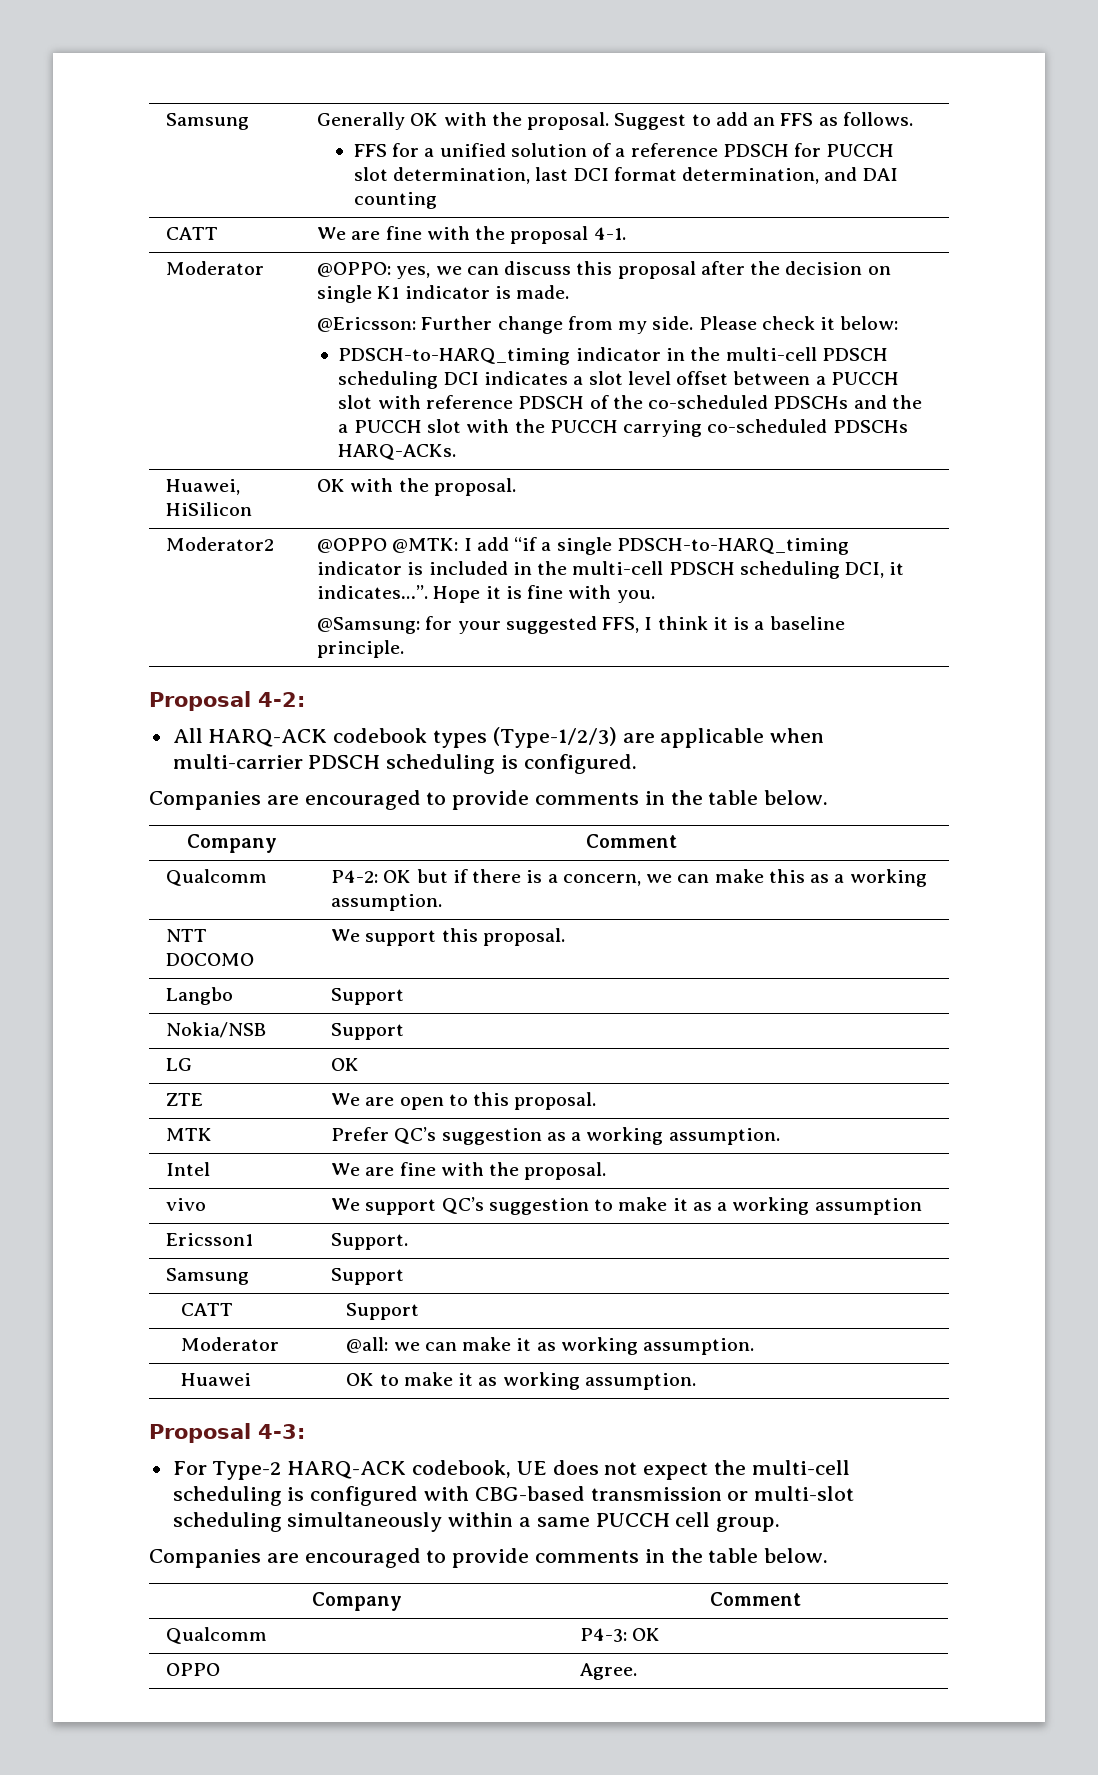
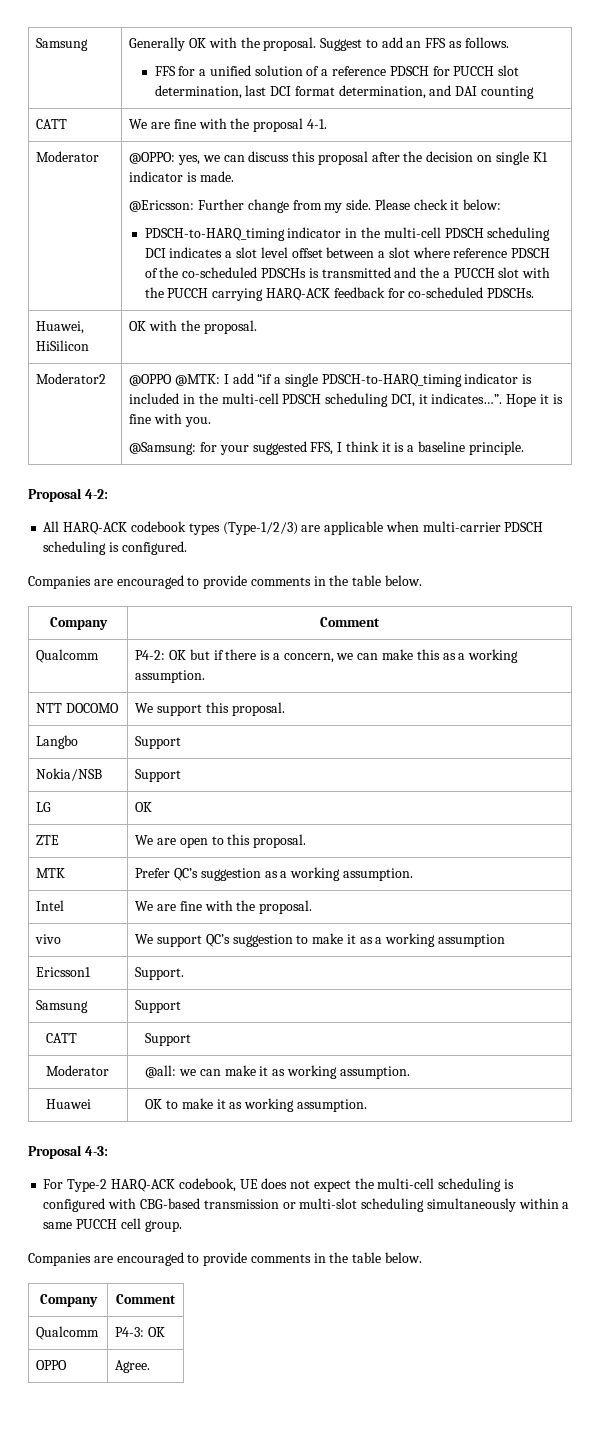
- PDSCH-to-HARQ_timing indicator in the multi-cell PDSCH scheduling DCI indicates a slot level offset between a PUCCH slot with reference PDSCH of the co-scheduled PDSCHs and the a PUCCH slot with the PUCCH carrying co-scheduled PDSCHs HARQ-ACKs.
+ PDSCH-to-HARQ_timing indicator in the multi-cell PDSCH scheduling DCI indicates a slot level offset between a slot where reference PDSCH of the co-scheduled PDSCHs is transmitted and the a PUCCH slot with the PUCCH carrying HARQ-ACK feedback for co-scheduled PDSCHs.

